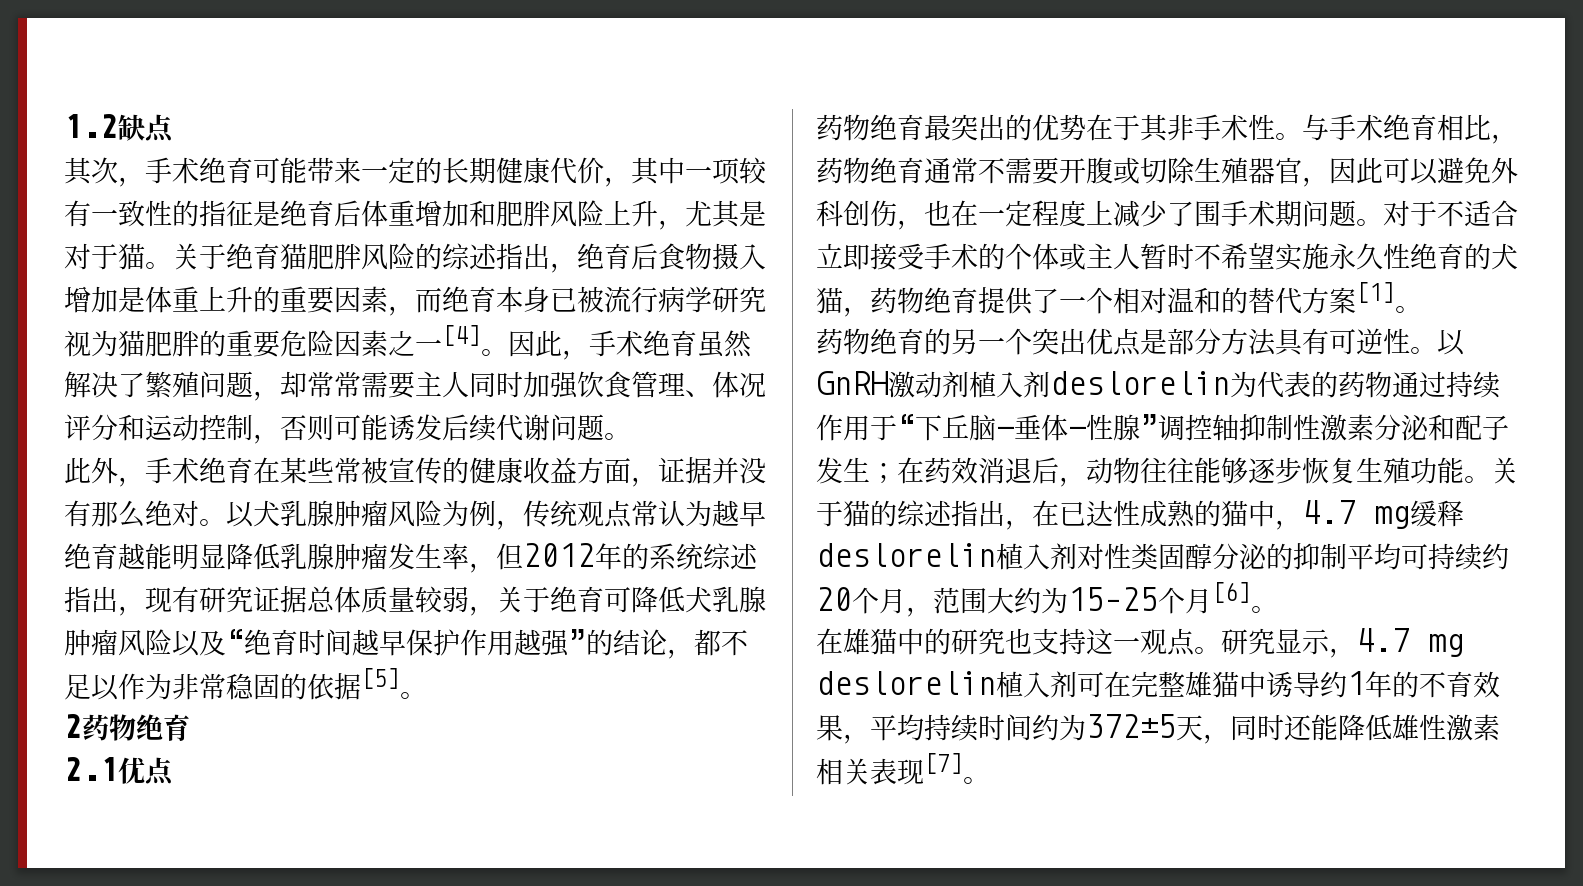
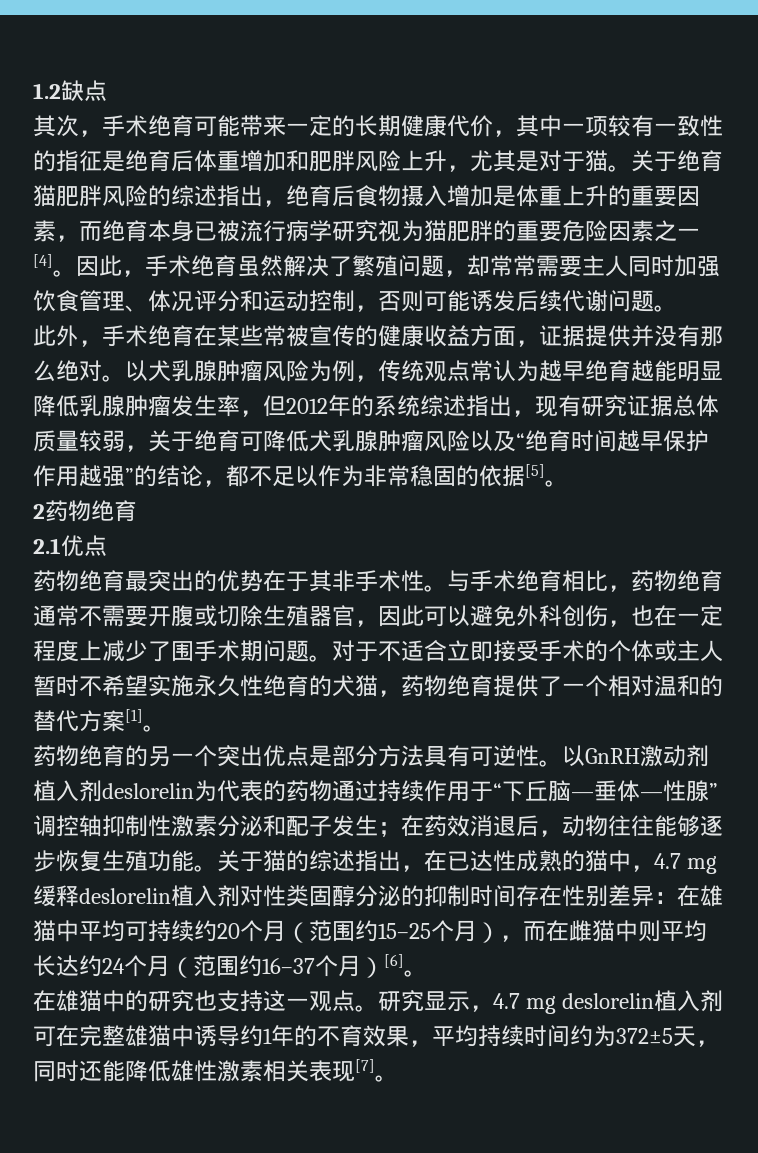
- 此外，手术绝育在某些常被宣传的健康收益方面，证据并没有那么绝对。
+ 此外，手术绝育在某些常被宣传的健康收益方面，证据提供并没有那么绝对。
- 关于猫的综述指出，在已达性成熟的猫中，4.7 mg缓释deslorelin植入剂对性类固醇分泌的抑制平均可持续约20个月，范围大约为15–25个月[6]。
+ 关于猫的综述指出，在已达性成熟的猫中，4.7 mg缓释deslorelin植入剂对性类固醇分泌的抑制时间存在性别差异：在雄猫中平均可持续约20个月（范围约15–25个月），而在雌猫中则平均长达约24个月（范围约16–37个月）[6]。

